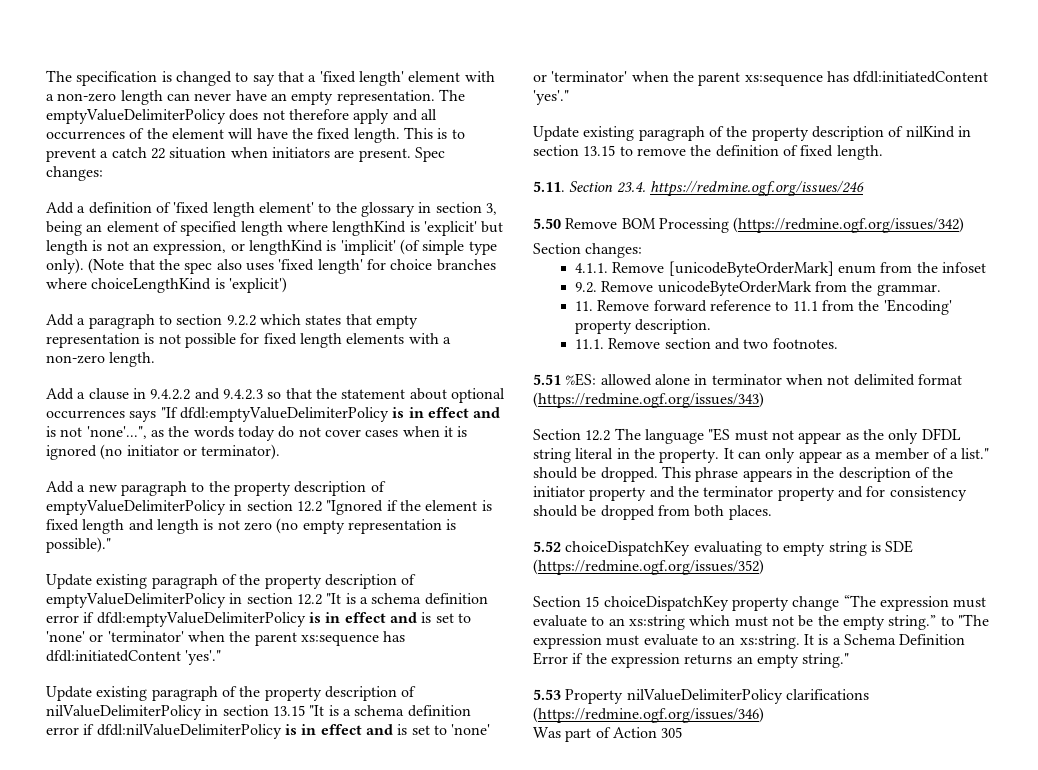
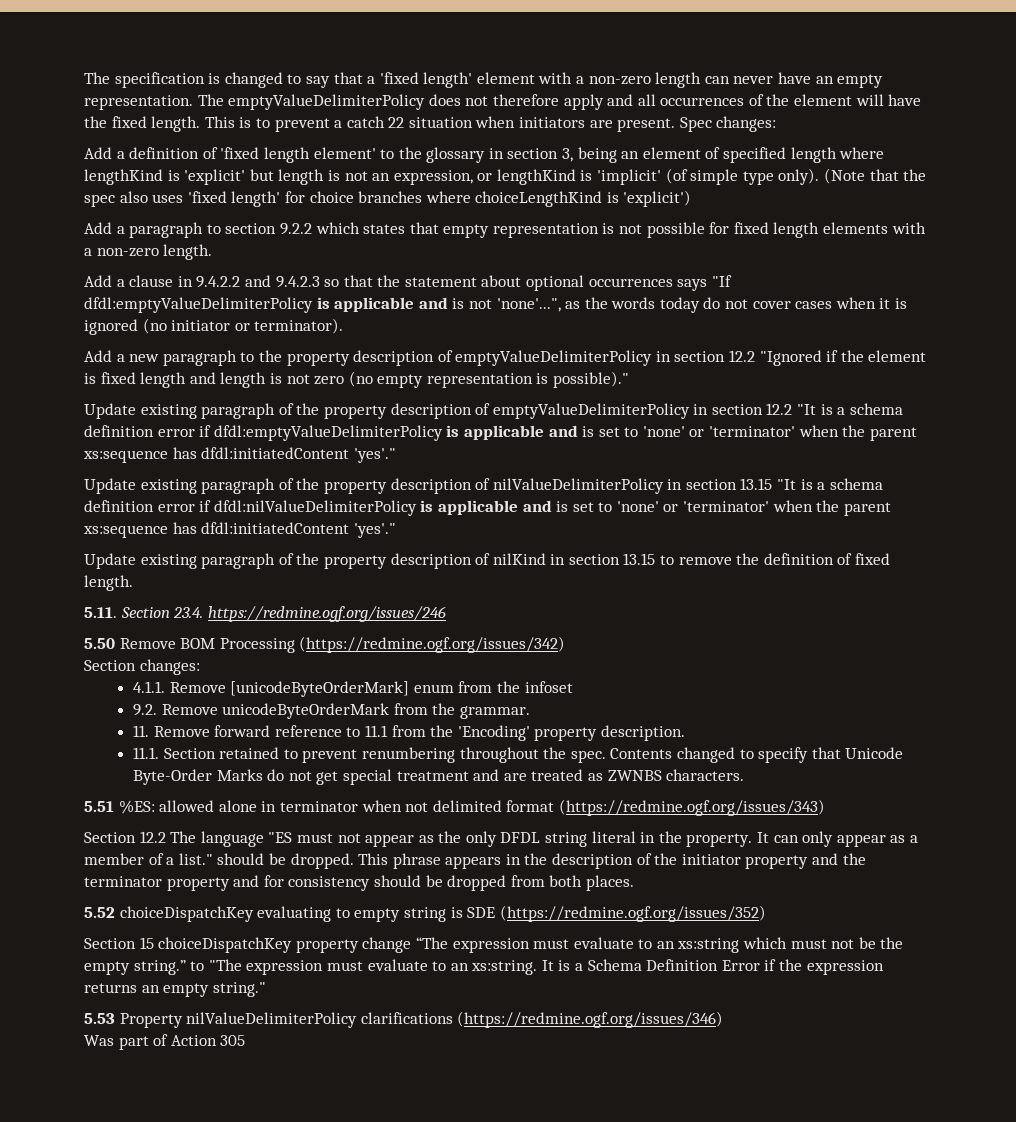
- Add a clause in 9.4.2.2 and 9.4.2.3 so that the statement about optional occurrences says "If dfdl:emptyValueDelimiterPolicy is in effect and is not 'none'...", as the words today do not cover cases when it is ignored (no initiator or terminator).
+ Add a clause in 9.4.2.2 and 9.4.2.3 so that the statement about optional occurrences says "If dfdl:emptyValueDelimiterPolicy is applicable and is not 'none'...", as the words today do not cover cases when it is ignored (no initiator or terminator).
- Update existing paragraph of the property description of emptyValueDelimiterPolicy in section 12.2 "It is a schema definition error if dfdl:emptyValueDelimiterPolicy is in effect and is set to 'none' or 'terminator' when the parent xs:sequence has dfdl:initiatedContent 'yes'."
+ Update existing paragraph of the property description of emptyValueDelimiterPolicy in section 12.2 "It is a schema definition error if dfdl:emptyValueDelimiterPolicy is applicable and is set to 'none' or 'terminator' when the parent xs:sequence has dfdl:initiatedContent 'yes'."
- Update existing paragraph of the property description of nilValueDelimiterPolicy in section 13.15 "It is a schema definition error if dfdl:nilValueDelimiterPolicy is in effect and is set to 'none' or 'terminator' when the parent xs:sequence has dfdl:initiatedContent 'yes'."
+ Update existing paragraph of the property description of nilValueDelimiterPolicy in section 13.15 "It is a schema definition error if dfdl:nilValueDelimiterPolicy is applicable and is set to 'none' or 'terminator' when the parent xs:sequence has dfdl:initiatedContent 'yes'."
- 11.1. Remove section and two footnotes.
+ 11.1. Section retained to prevent renumbering throughout the spec. Contents changed to specify that Unicode Byte-Order Marks do not get special treatment and are treated as ZWNBS characters.

